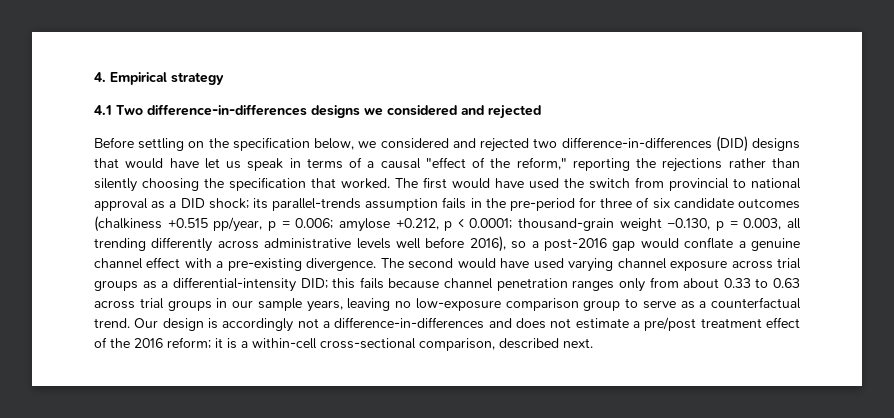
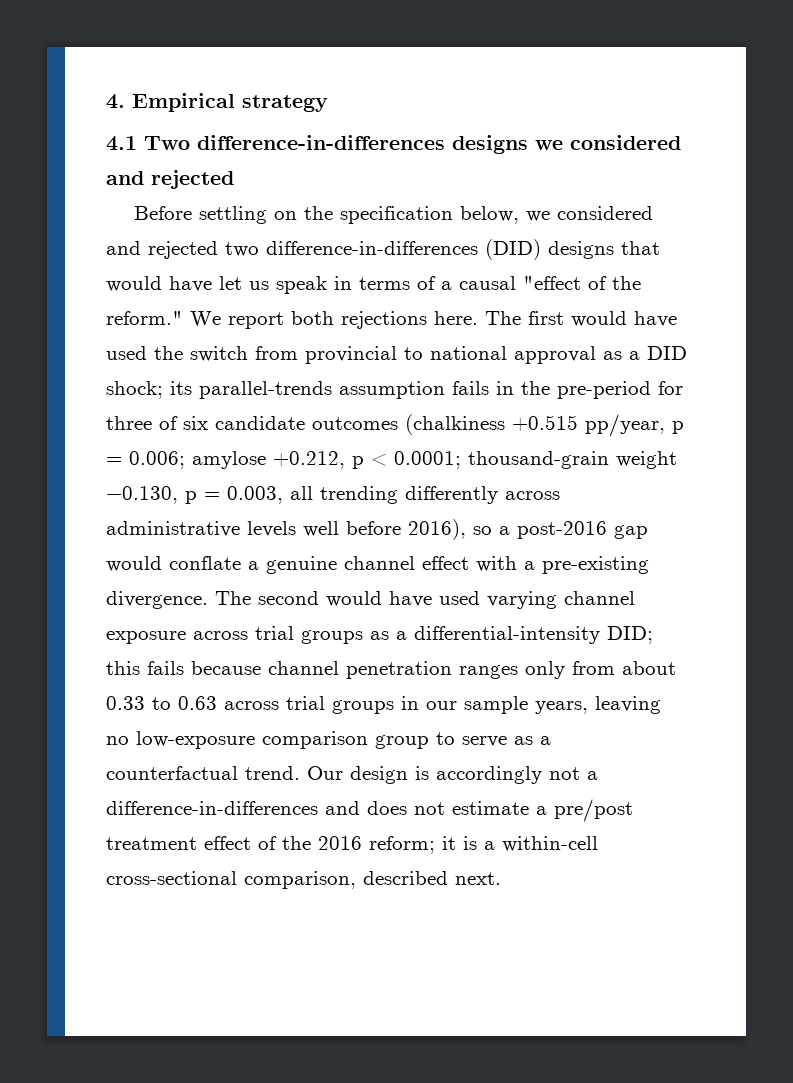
- Before settling on the specification below, we considered and rejected two difference-in-differences (DID) designs that would have let us speak in terms of a causal "effect of the reform," reporting the rejections rather than silently choosing the specification that worked.
+ Before settling on the specification below, we considered and rejected two difference-in-differences (DID) designs that would have let us speak in terms of a causal "effect of the reform." We report both rejections here.

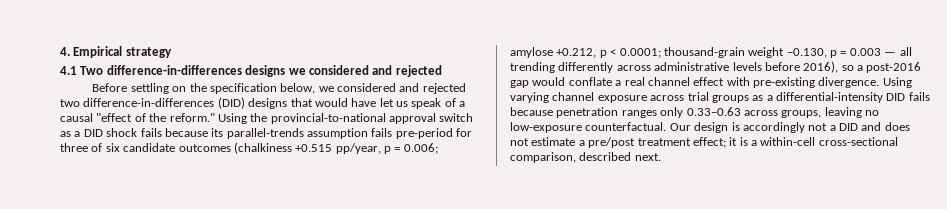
- Before settling on the specification below, we considered and rejected two difference-in-differences (DID) designs that would have let us speak in terms of a causal "effect of the reform."
+ Before settling on the specification below, we considered and rejected two difference-in-differences (DID) designs that would have let us speak of a causal "effect of the reform."
- We report both rejections here. The first would have used the switch from provincial to national approval as a DID shock; its parallel-trends assumption fails in the pre-period for three of six candidate outcomes (chalkiness +0.515 pp/year, p = 0.006; amylose +0.212, p < 0.0001; thousand-grain weight −0.130, p = 0.003, all trending differently across administrative levels well before 2016), so a post-2016 gap would conflate a genuine channel effect with a pre-existing divergence.
+ Using the provincial-to-national approval switch as a DID shock fails because its parallel-trends assumption fails pre-period for three of six candidate outcomes (chalkiness +0.515 pp/year, p = 0.006; amylose +0.212, p < 0.0001; thousand-grain weight −0.130, p = 0.003 — all trending differently across administrative levels before 2016), so a post-2016 gap would conflate a real channel effect with pre-existing divergence.
- The second would have used varying channel exposure across trial groups as a differential-intensity DID; this fails because channel penetration ranges only from about 0.33 to 0.63 across trial groups in our sample years, leaving no low-exposure comparison group to serve as a counterfactual trend.
+ Using varying channel exposure across trial groups as a differential-intensity DID fails because penetration ranges only 0.33–0.63 across groups, leaving no low-exposure counterfactual.
- Our design is accordingly not a difference-in-differences and does not estimate a pre/post treatment effect of the 2016 reform; it is a within-cell cross-sectional comparison, described next.
+ Our design is accordingly not a DID and does not estimate a pre/post treatment effect; it is a within-cell cross-sectional comparison, described next.

